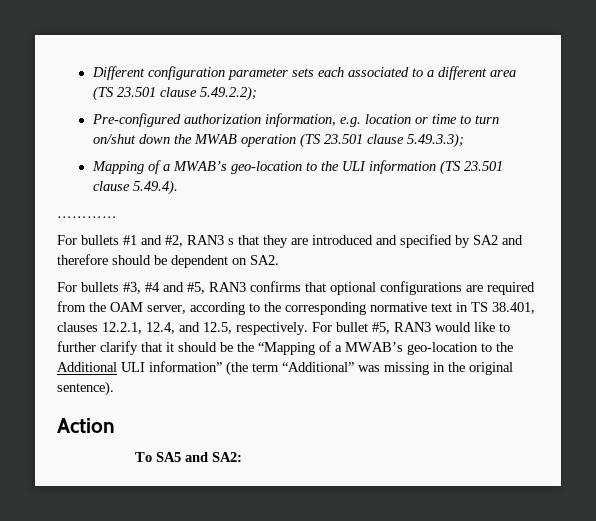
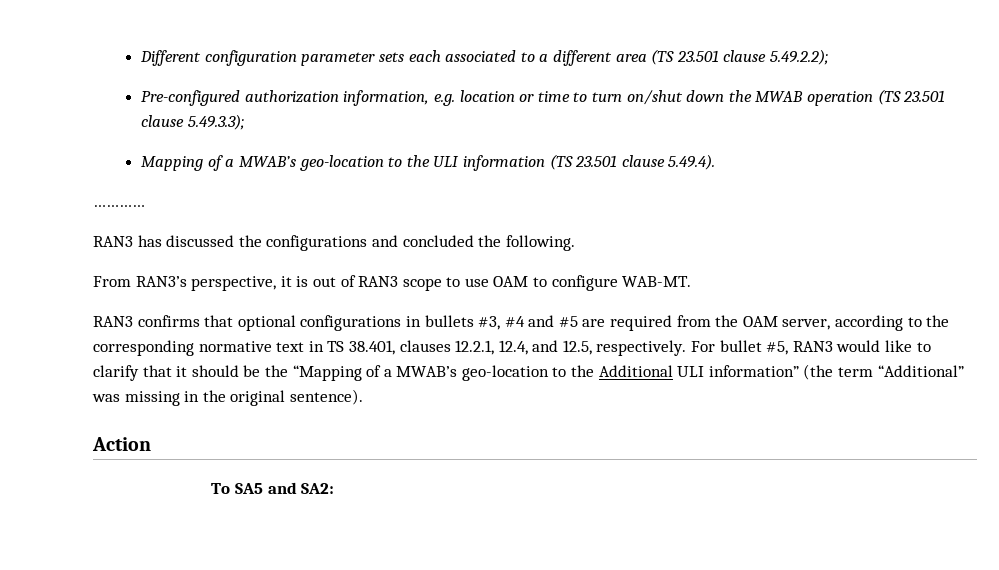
- For bullets #1 and #2, RAN3 s that they are introduced and specified by SA2 and therefore should be dependent on SA2.
- For bullets #3, #4 and #5, RAN3 confirms that optional configurations are required from the OAM server, according to the corresponding normative text in TS 38.401, clauses 12.2.1, 12.4, and 12.5, respectively.
+ RAN3 has discussed the configurations and concluded the following.
+ From RAN3’s perspective, it is out of RAN3 scope to use OAM to configure WAB-MT.
+ RAN3 confirms that optional configurations in bullets #3, #4 and #5 are required from the OAM server, according to the corresponding normative text in TS 38.401, clauses 12.2.1, 12.4, and 12.5, respectively.
- For bullet #5, RAN3 would like to further clarify that it should be the “Mapping of a MWAB’s geo-location to the Additional ULI information” (the term “Additional” was missing in the original sentence).
+ For bullet #5, RAN3 would like to clarify that it should be the “Mapping of a MWAB’s geo-location to the Additional ULI information” (the term “Additional” was missing in the original sentence).

